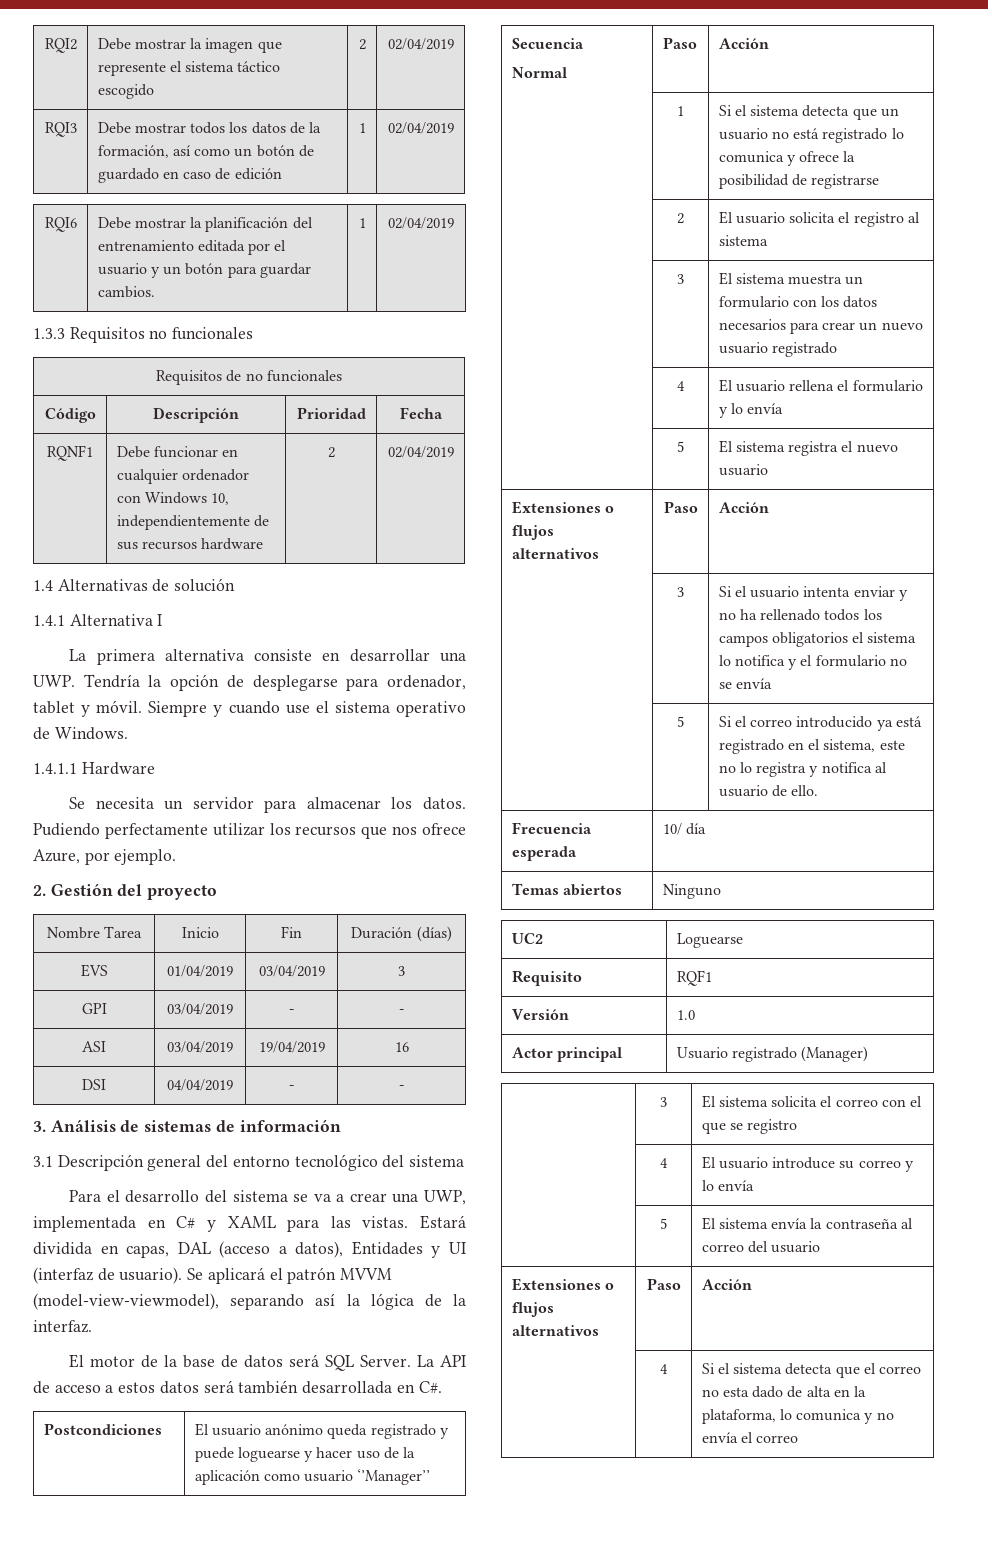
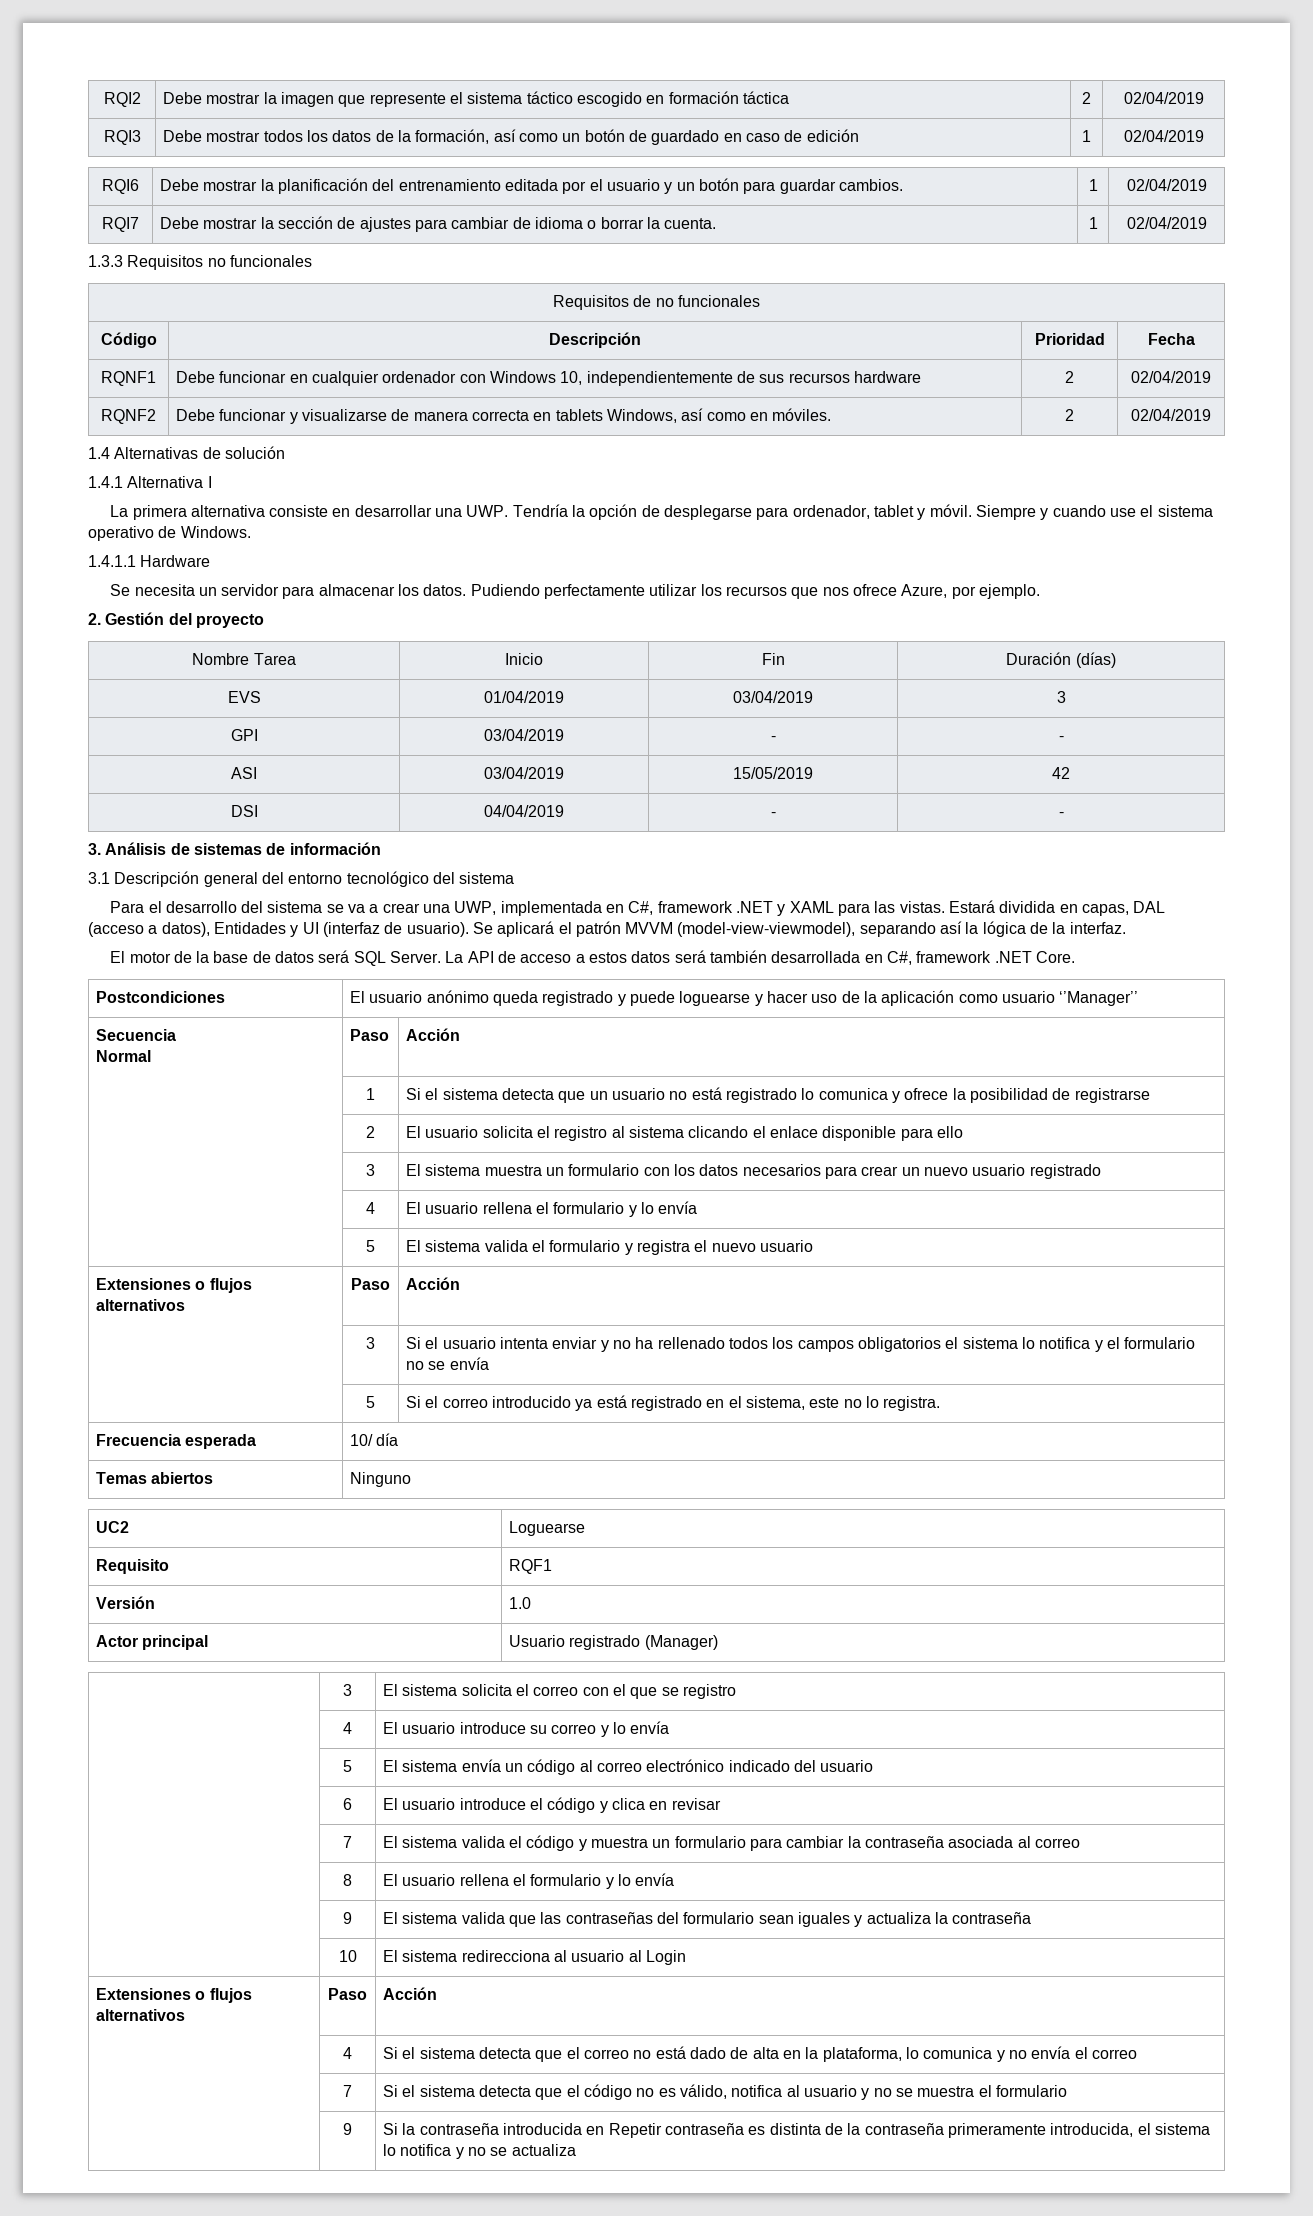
- RQI2 | Debe mostrar la imagen que represente el sistema táctico escogido | 2 | 02/04/2019
+ RQI2 | Debe mostrar la imagen que represente el sistema táctico escogido en formación táctica | 2 | 02/04/2019
+ RQI7 | Debe mostrar la sección de ajustes para cambiar de idioma o borrar la cuenta. | 1 | 02/04/2019
+ RQNF2 | Debe funcionar y visualizarse de manera correcta en tablets Windows, así como en móviles. | 2 | 02/04/2019
- ASI | 03/04/2019 | 19/04/2019 | 16
+ ASI | 03/04/2019 | 15/05/2019 | 42
- Para el desarrollo del sistema se va a crear una UWP, implementada en C# y XAML para las vistas.
+ Para el desarrollo del sistema se va a crear una UWP, implementada en C#, framework .NET y XAML para las vistas.
- La API de acceso a estos datos será también desarrollada en C#.
+ La API de acceso a estos datos será también desarrollada en C#, framework .NET Core.
- | 2 | El usuario solicita el registro al sistema
+ | 2 | El usuario solicita el registro al sistema clicando el enlace disponible para ello
- | 5 | El sistema registra el nuevo usuario
+ | 5 | El sistema valida el formulario y registra el nuevo usuario
- | 5 | Si el correo introducido ya está registrado en el sistema, este no lo registra y notifica al usuario de ello.
+ | 5 | Si el correo introducido ya está registrado en el sistema, este no lo registra.
- | 5 | El sistema envía la contraseña al correo del usuario
+ | 5 | El sistema envía un código al correo electrónico indicado del usuario
+ | 6 | El usuario introduce el código y clica en revisar
+ | 7 | El sistema valida el código y muestra un formulario para cambiar la contraseña asociada al correo
+ | 8 | El usuario rellena el formulario y lo envía
+ | 9 | El sistema valida que las contraseñas del formulario sean iguales y actualiza la contraseña
+ | 10 | El sistema redirecciona al usuario al Login
- | 4 | Si el sistema detecta que el correo no esta dado de alta en la plataforma, lo comunica y no envía el correo
+ | 4 | Si el sistema detecta que el correo no está dado de alta en la plataforma, lo comunica y no envía el correo
+ | 7 | Si el sistema detecta que el código no es válido, notifica al usuario y no se muestra el formulario
+ | 9 | Si la contraseña introducida en Repetir contraseña es distinta de la contraseña primeramente introducida, el sistema lo notifica y no se actualiza

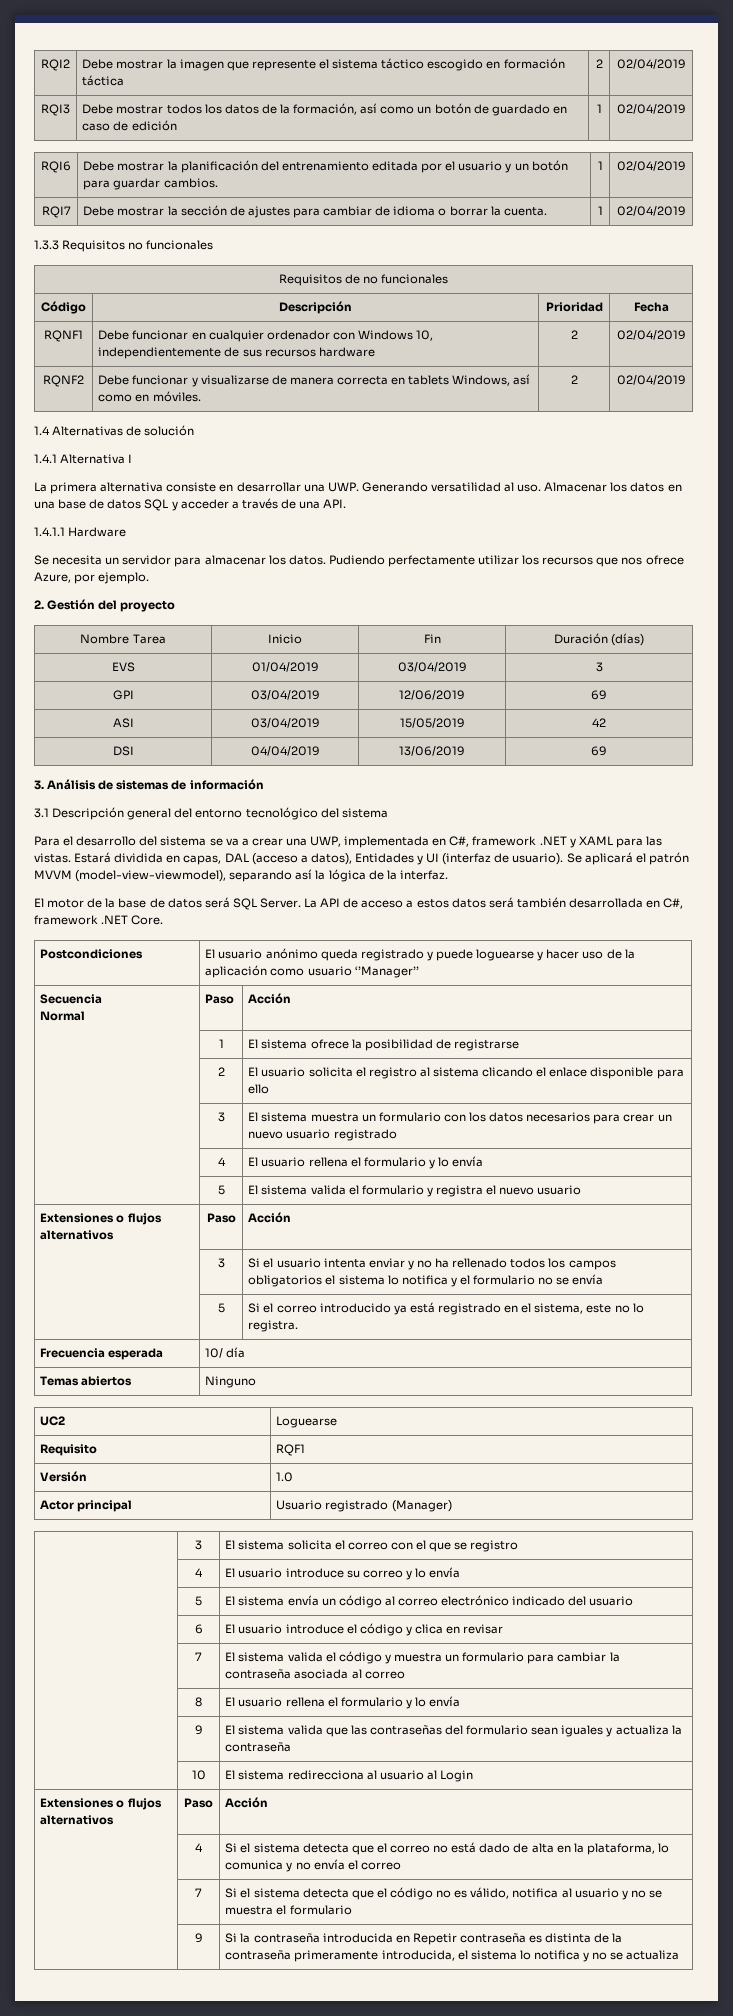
- La primera alternativa consiste en desarrollar una UWP. Tendría la opción de desplegarse para ordenador, tablet y móvil. Siempre y cuando use el sistema operativo de Windows.
+ La primera alternativa consiste en desarrollar una UWP. Generando versatilidad al uso. Almacenar los datos en una base de datos SQL y acceder a través de una API.
- GPI | 03/04/2019 | - | -
+ GPI | 03/04/2019 | 12/06/2019 | 69
- DSI | 04/04/2019 | - | -
+ DSI | 04/04/2019 | 13/06/2019 | 69
- | 1 | Si el sistema detecta que un usuario no está registrado lo comunica y ofrece la posibilidad de registrarse
+ | 1 | El sistema ofrece la posibilidad de registrarse

